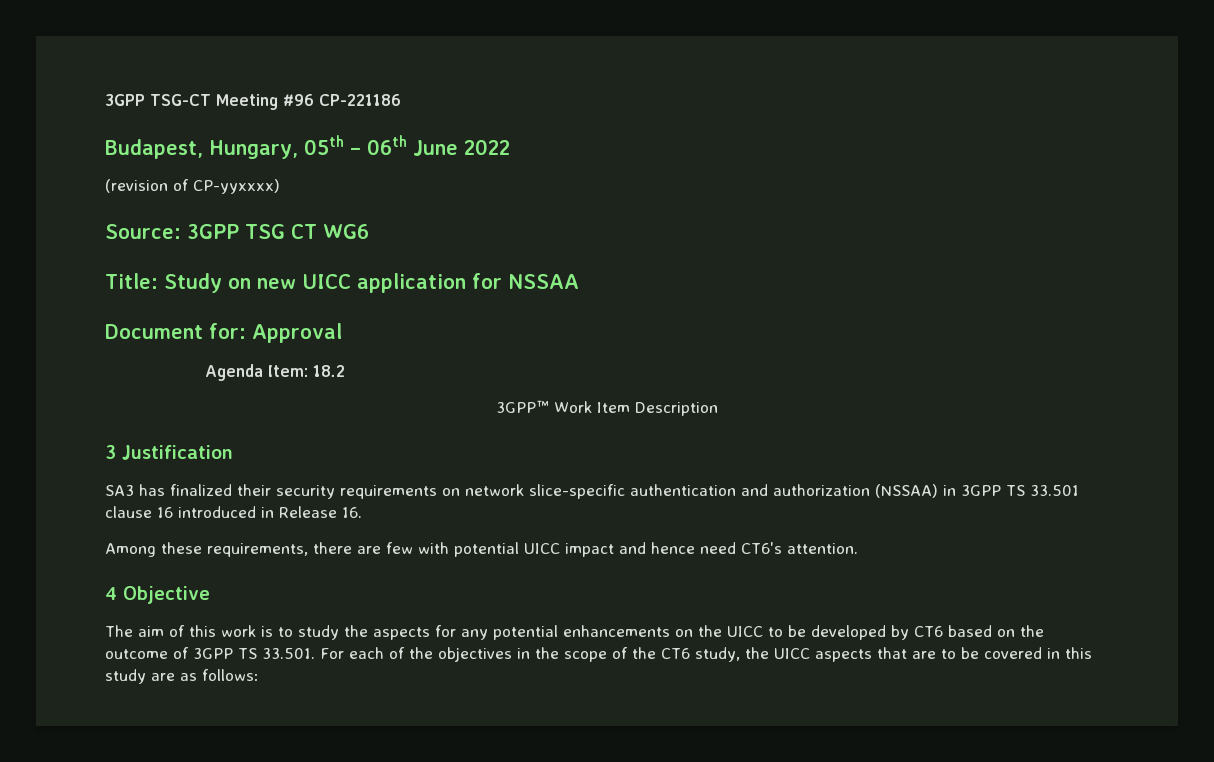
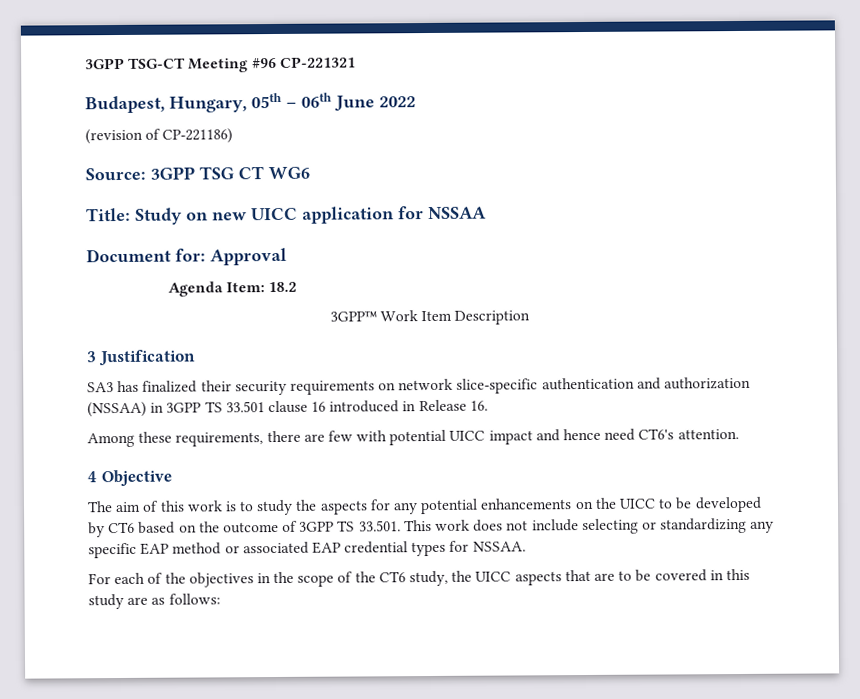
- 3GPP TSG-CT Meeting #96 CP-221186
+ 3GPP TSG-CT Meeting #96 CP-221321
- (revision of CP-yyxxxx)
+ (revision of CP-221186)
- The aim of this work is to study the aspects for any potential enhancements on the UICC to be developed by CT6 based on the outcome of 3GPP TS 33.501. For each of the objectives in the scope of the CT6 study, the UICC aspects that are to be covered in this study are as follows:
+ The aim of this work is to study the aspects for any potential enhancements on the UICC to be developed by CT6 based on the outcome of 3GPP TS 33.501. This work does not include selecting or standardizing any specific EAP method or associated EAP credential types for NSSAA.
+ For each of the objectives in the scope of the CT6 study, the UICC aspects that are to be covered in this study are as follows:

